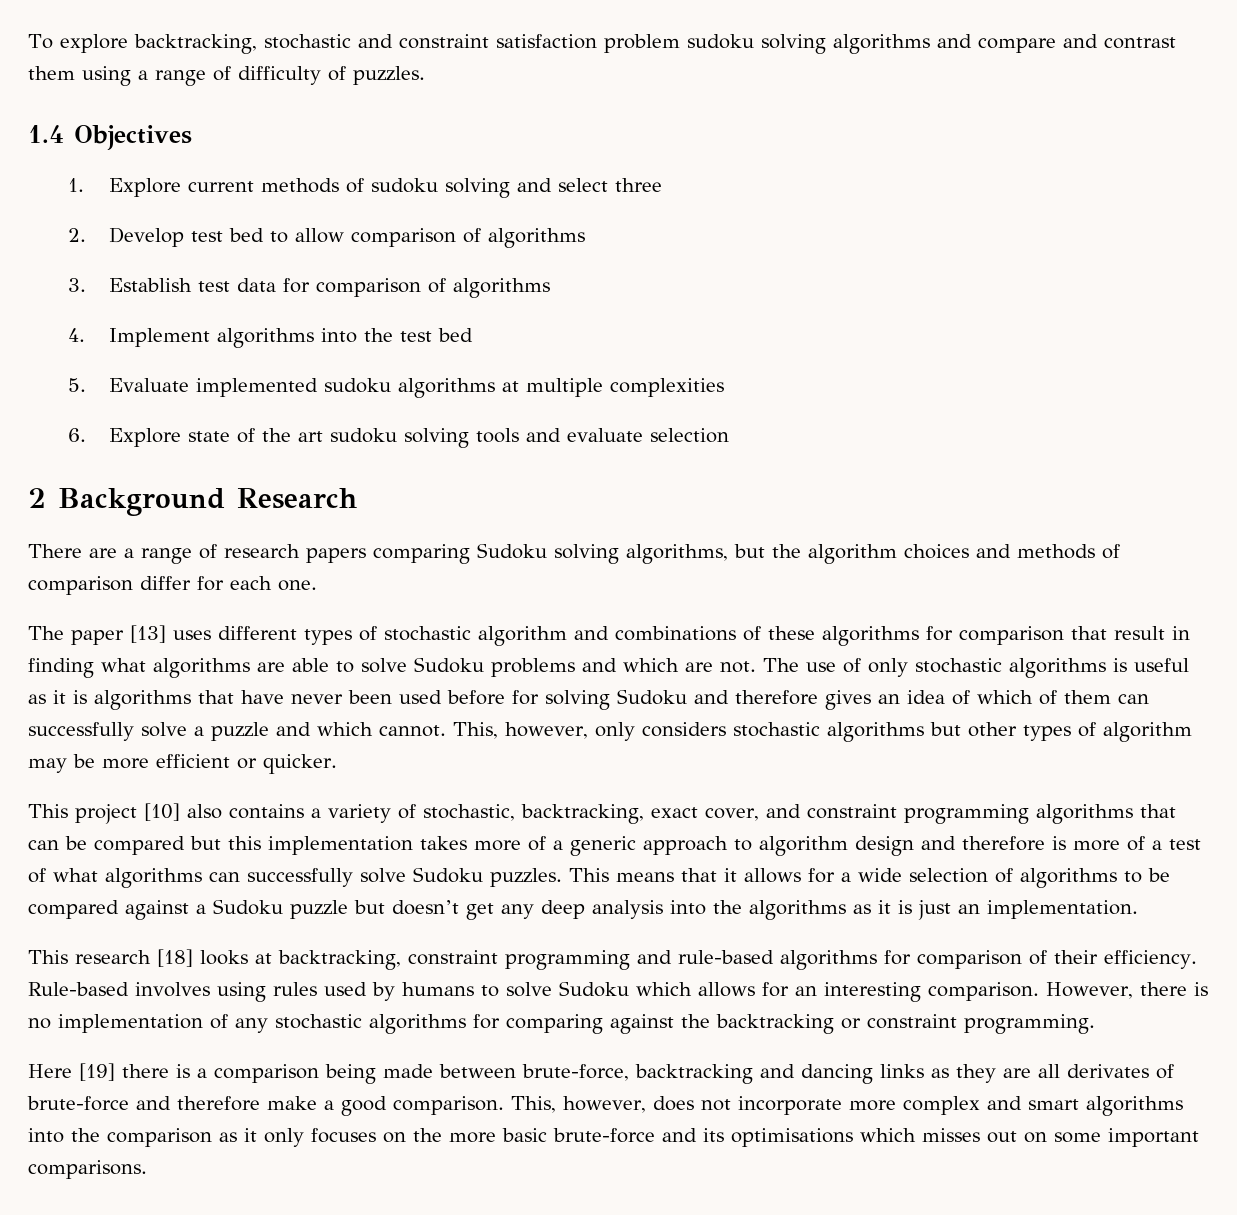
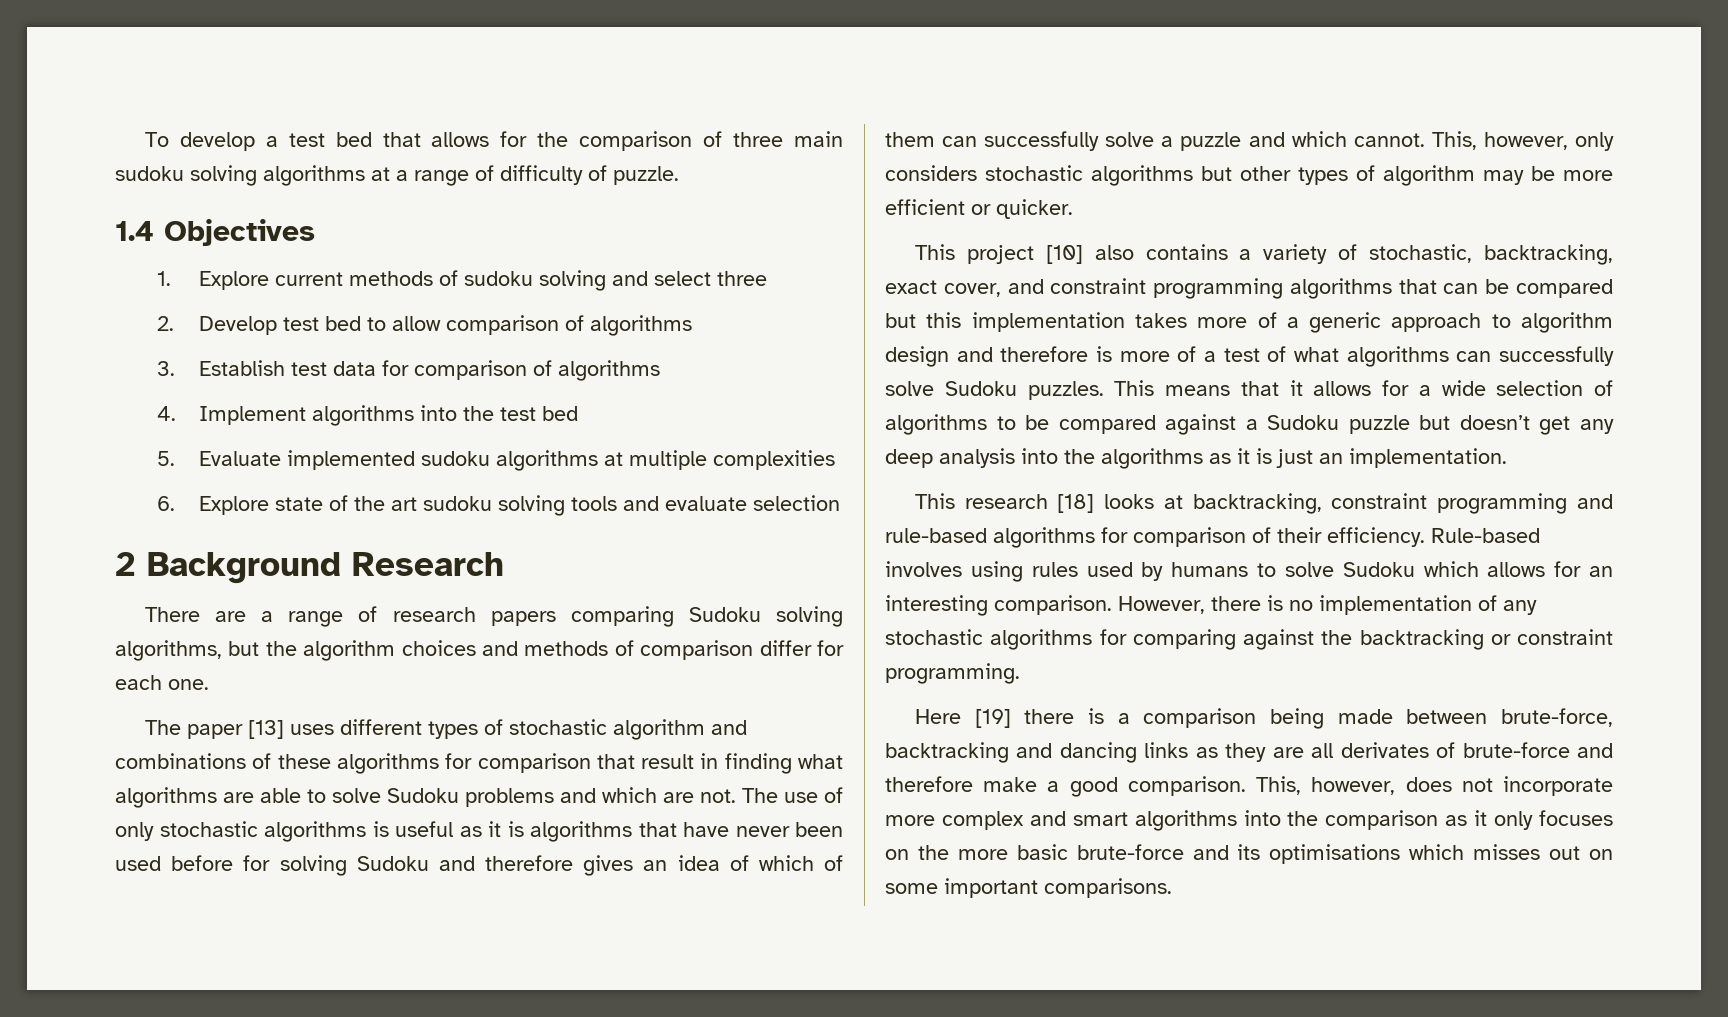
- To explore backtracking, stochastic and constraint satisfaction problem sudoku solving algorithms and compare and contrast them using a range of difficulty of puzzles.
+ To develop a test bed that allows for the comparison of three main sudoku solving algorithms at a range of difficulty of puzzle.

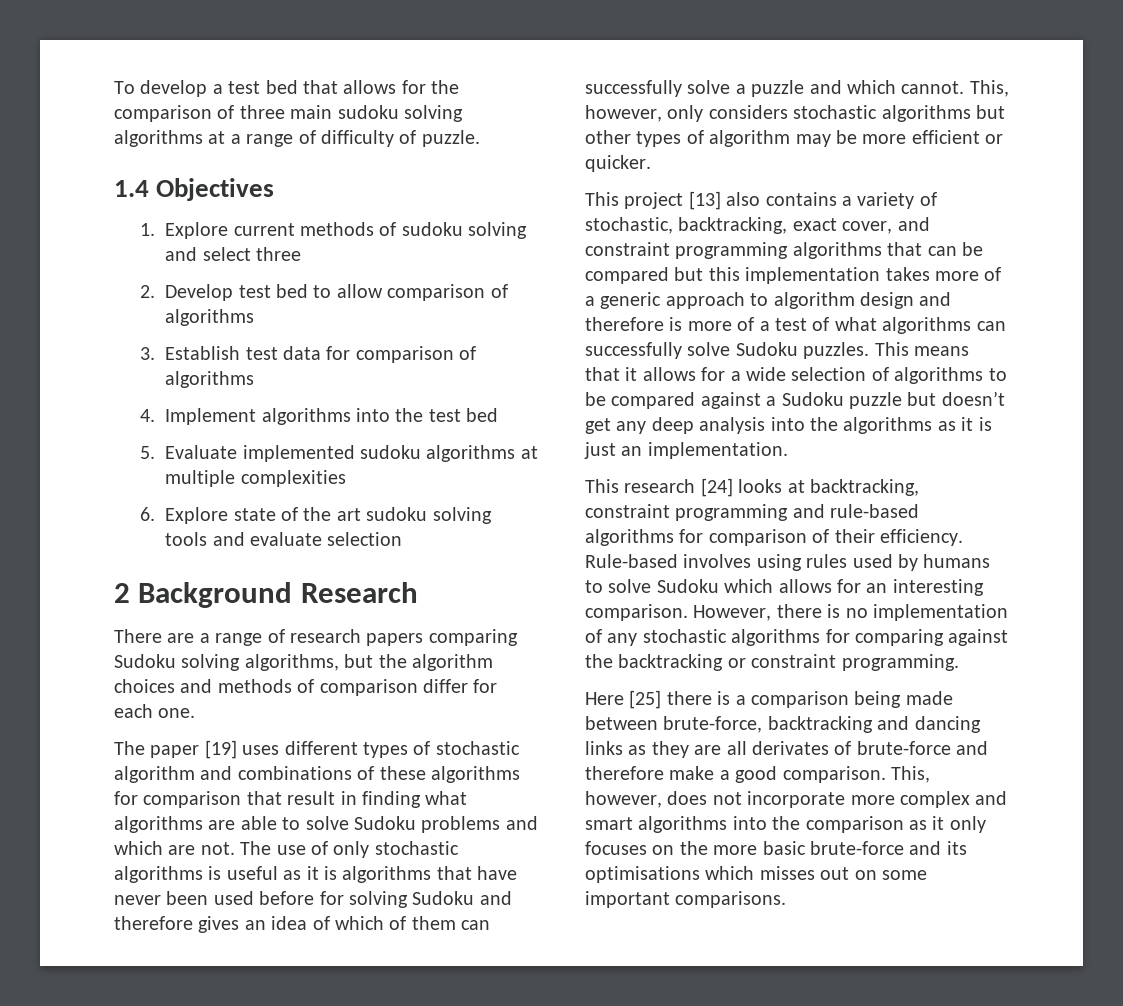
- The paper [13] uses different types of stochastic algorithm and combinations of these algorithms for comparison that result in finding what algorithms are able to solve Sudoku problems and which are not.
+ The paper [19] uses different types of stochastic algorithm and combinations of these algorithms for comparison that result in finding what algorithms are able to solve Sudoku problems and which are not.
- This project [10] also contains a variety of stochastic, backtracking, exact cover, and constraint programming algorithms that can be compared but this implementation takes more of a generic approach to algorithm design and therefore is more of a test of what algorithms can successfully solve Sudoku puzzles.
+ This project [13] also contains a variety of stochastic, backtracking, exact cover, and constraint programming algorithms that can be compared but this implementation takes more of a generic approach to algorithm design and therefore is more of a test of what algorithms can successfully solve Sudoku puzzles.
- This research [18] looks at backtracking, constraint programming and rule-based algorithms for comparison of their efficiency.
+ This research [24] looks at backtracking, constraint programming and rule-based algorithms for comparison of their efficiency.
- Here [19] there is a comparison being made between brute-force, backtracking and dancing links as they are all derivates of brute-force and therefore make a good comparison.
+ Here [25] there is a comparison being made between brute-force, backtracking and dancing links as they are all derivates of brute-force and therefore make a good comparison.

